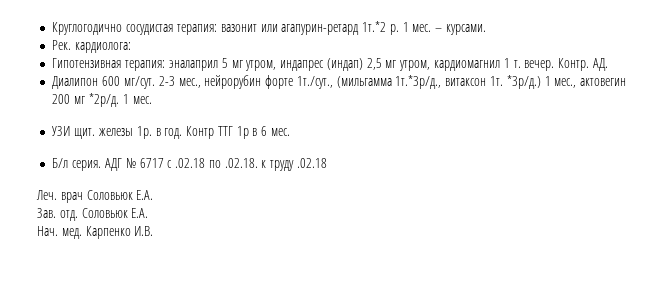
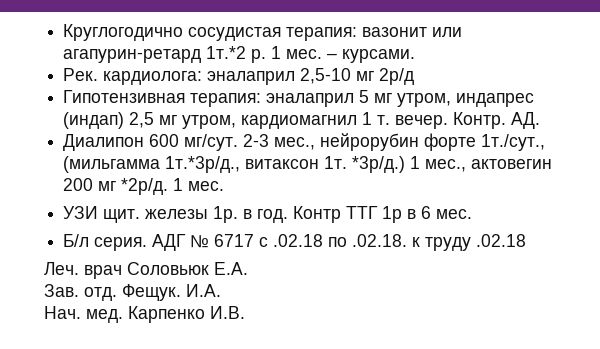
- Рек. кардиолога:
+ Рек. кардиолога: эналаприл 2,5-10 мг 2р/д
- Зав. отд. Соловьюк Е.А.
+ Зав. отд. Фещук. И.А.

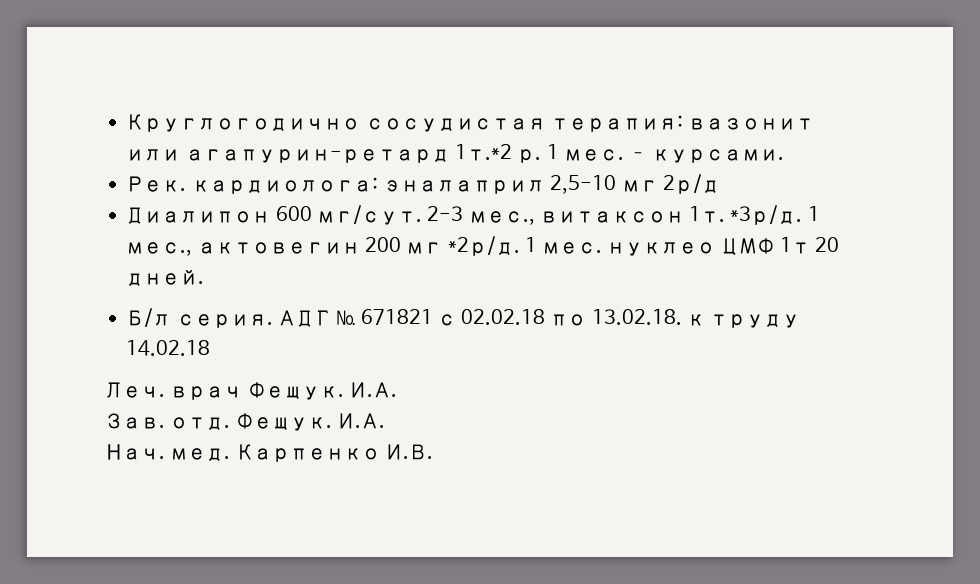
- Гипотензивная терапия: эналаприл 5 мг утром, индапрес (индап) 2,5 мг утром, кардиомагнил 1 т. вечер. Контр. АД.
- 2-3 мес., нейрорубин форте 1т./сут., (мильгамма 1т.*3р/д., витаксон 1т.
+ 2-3 мес., витаксон 1т.
- *3р/д.)
+ *3р/д.
- 1 мес., актовегин 200 мг *2р/д. 1 мес.
- УЗИ щит. железы 1р. в год. Контр ТТГ 1р в 6 мес.
+ 1 мес., актовегин 200 мг *2р/д. 1 мес. нуклео ЦМФ 1т 20 дней.
- АДГ № 6717 с .02.18 по .02.18. к труду .02.18
+ АДГ № 671821 с 02.02.18 по 13.02.18. к труду 14.02.18
- Леч. врач Соловьюк Е.А.
+ Леч. врач Фещук. И.А.

